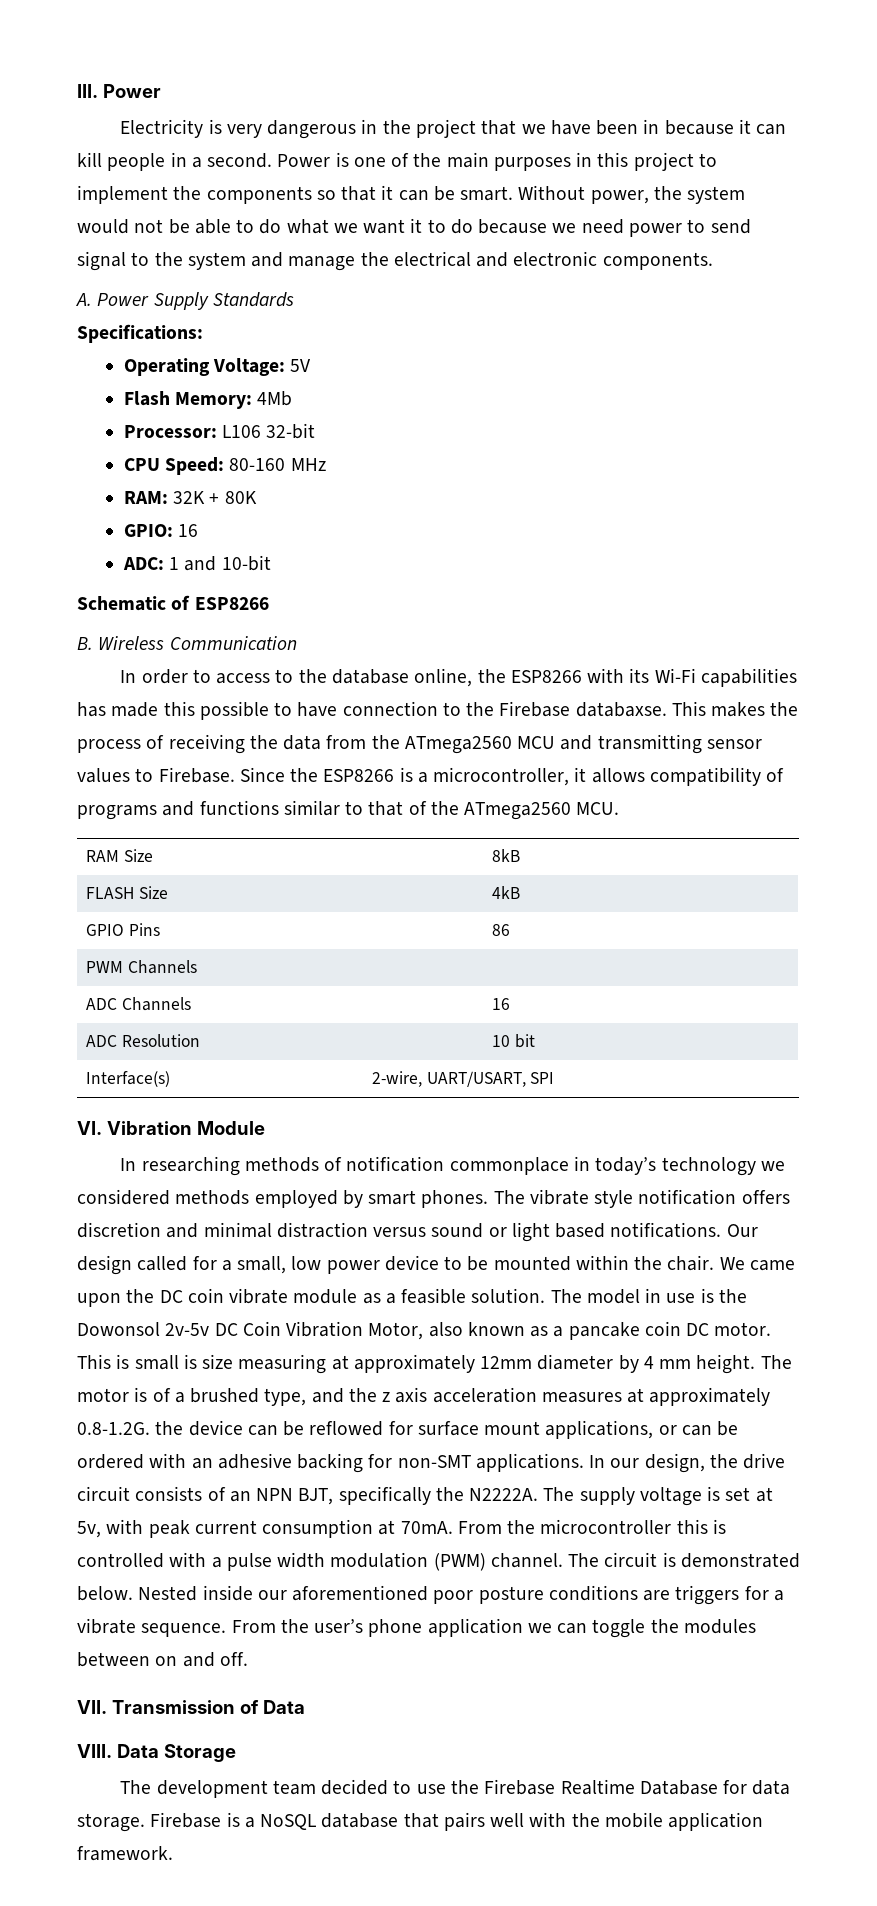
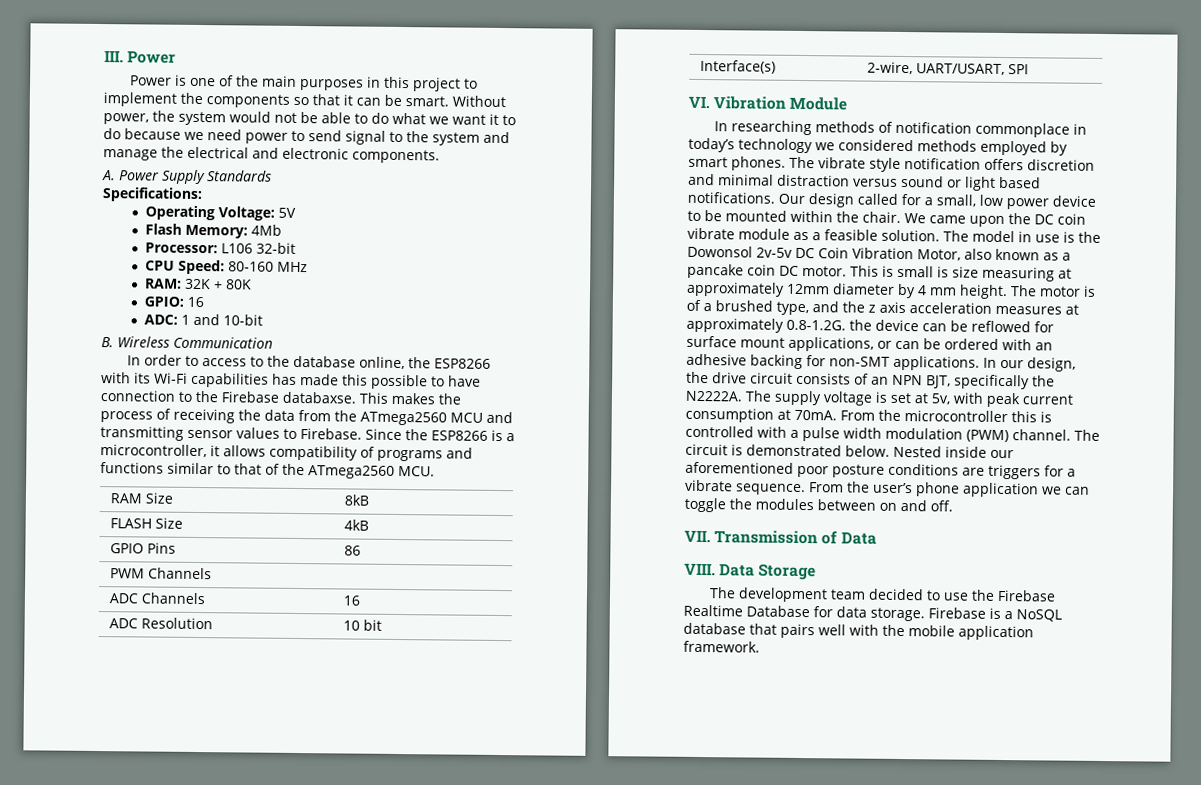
- Electricity is very dangerous in the project that we have been in because it can kill people in a second.
- Schematic of ESP8266

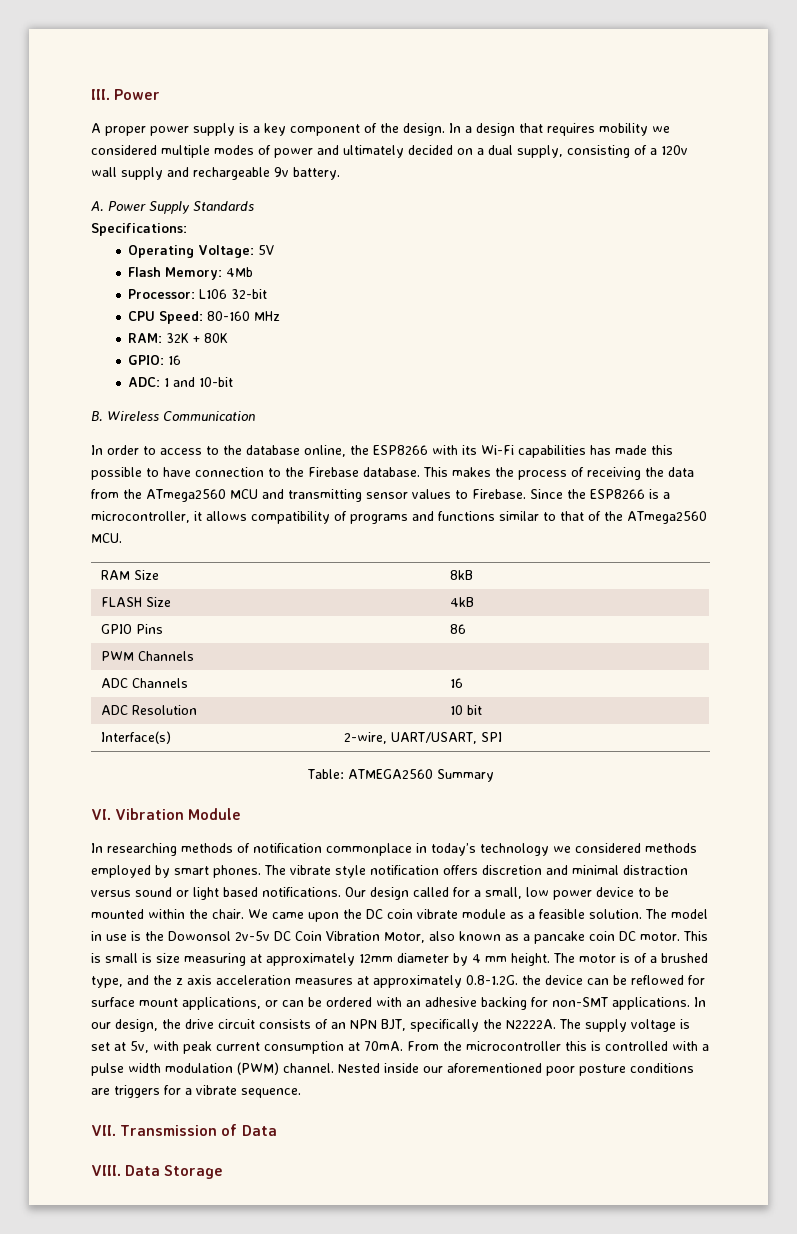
- Power is one of the main purposes in this project to implement the components so that it can be smart. Without power, the system would not be able to do what we want it to do because we need power to send signal to the system and manage the electrical and electronic components.
+ A proper power supply is a key component of the design. In a design that requires mobility we considered multiple modes of power and ultimately decided on a dual supply, consisting of a 120v wall supply and rechargeable 9v battery.
- In order to access to the database online, the ESP8266 with its Wi-Fi capabilities has made this possible to have connection to the Firebase databaxse.
+ In order to access to the database online, the ESP8266 with its Wi-Fi capabilities has made this possible to have connection to the Firebase database.
+ Table: ATMEGA2560 Summary
- The circuit is demonstrated below.
- From the user’s phone application we can toggle the modules between on and off.
- The development team decided to use the Firebase Realtime Database for data storage. Firebase is a NoSQL database that pairs well with the mobile application framework.

